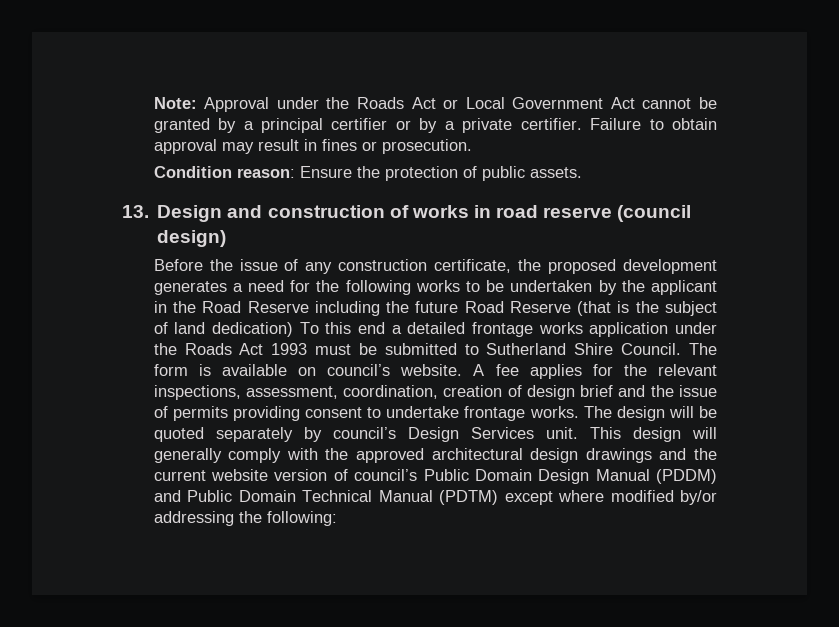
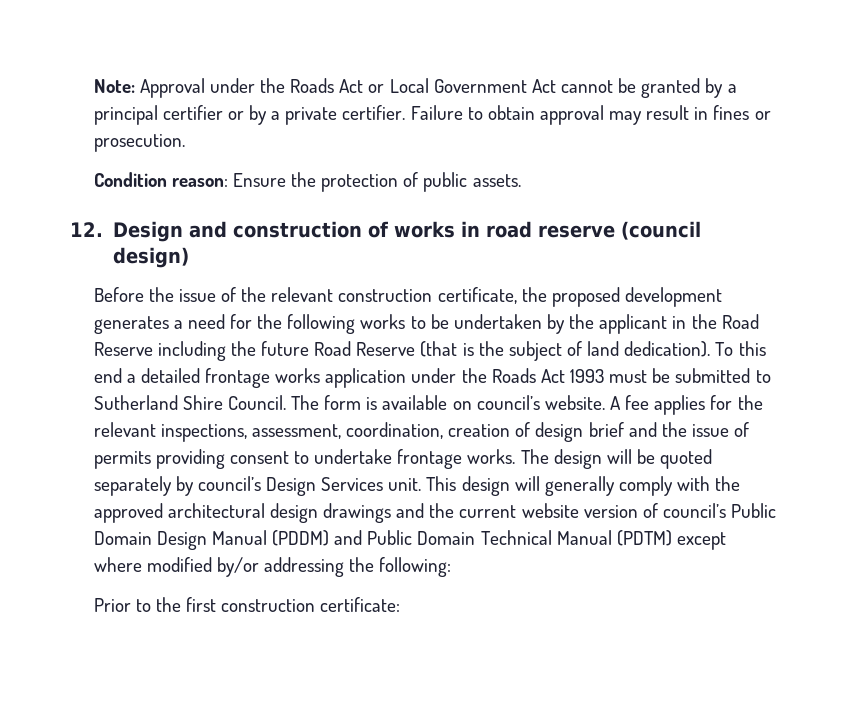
- 13. Design and construction of works in road reserve (council design)
+ 12. Design and construction of works in road reserve (council design)
- Before the issue of any construction certificate, the proposed development generates a need for the following works to be undertaken by the applicant in the Road Reserve including the future Road Reserve (that is the subject of land dedication) To this end a detailed frontage works application under the Roads Act 1993 must be submitted to Sutherland Shire Council.
+ Before the issue of the relevant construction certificate, the proposed development generates a need for the following works to be undertaken by the applicant in the Road Reserve including the future Road Reserve (that is the subject of land dedication). To this end a detailed frontage works application under the Roads Act 1993 must be submitted to Sutherland Shire Council.
+ Prior to the first construction certificate:

